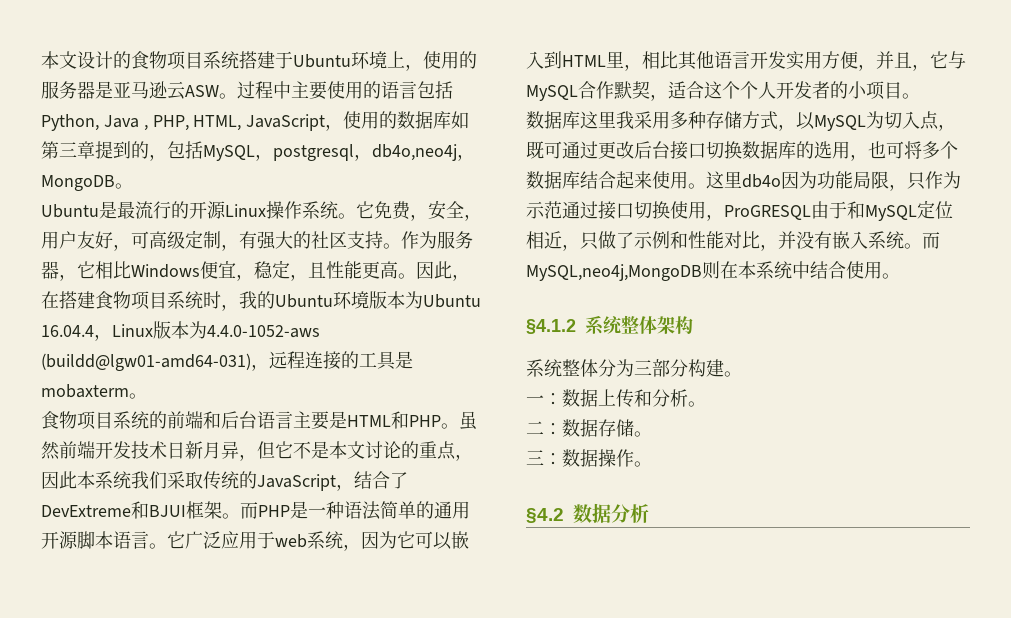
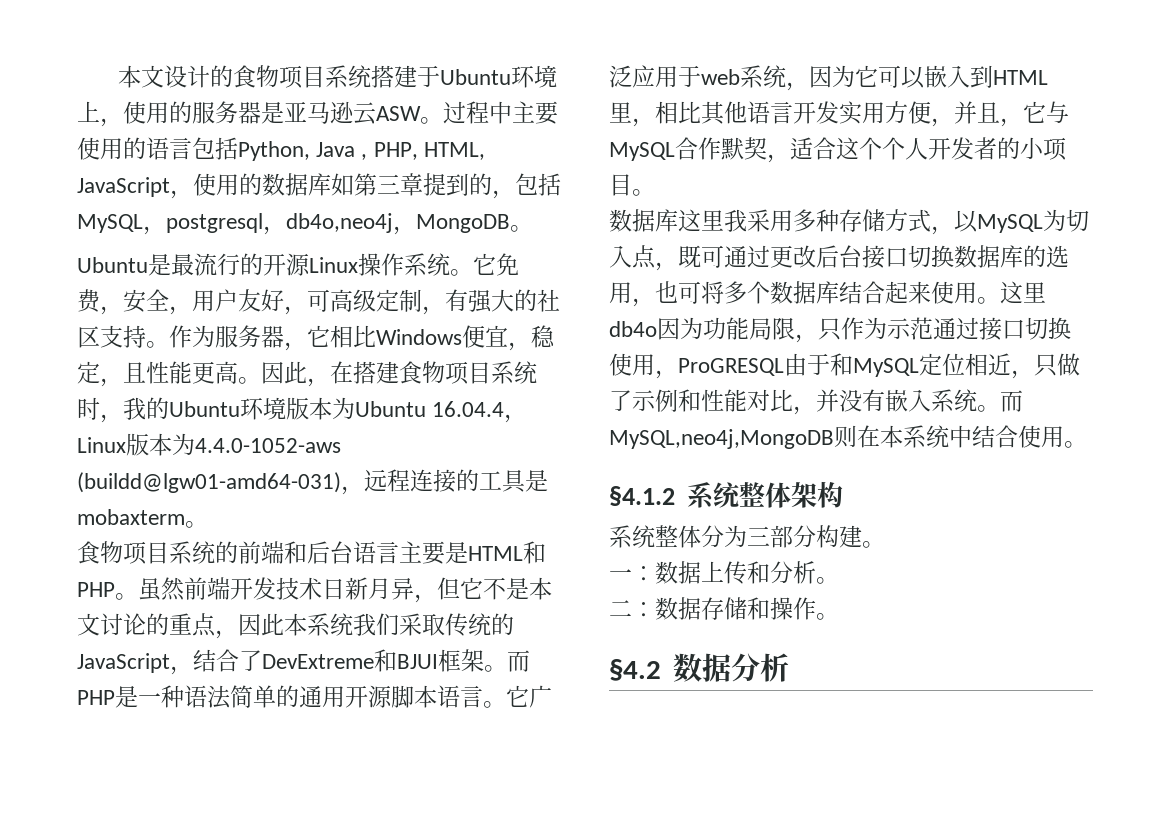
- 二：数据存储。
- 三：数据操作。
+ 二：数据存储和操作。

